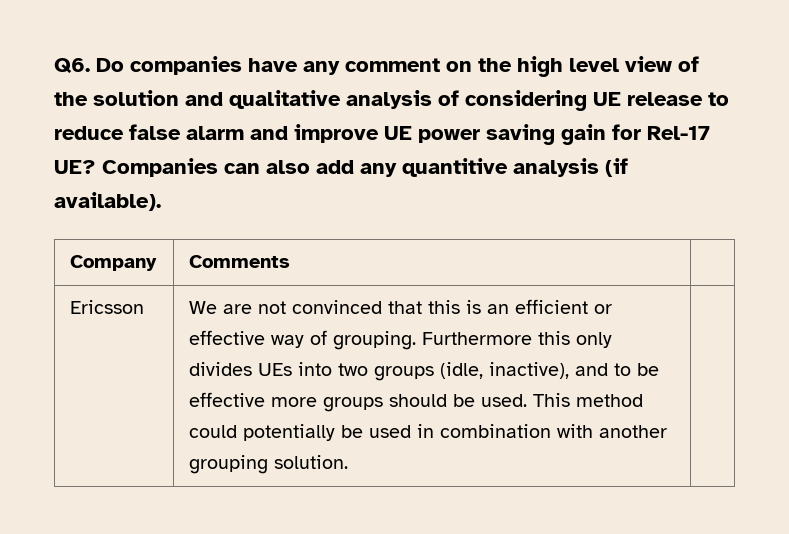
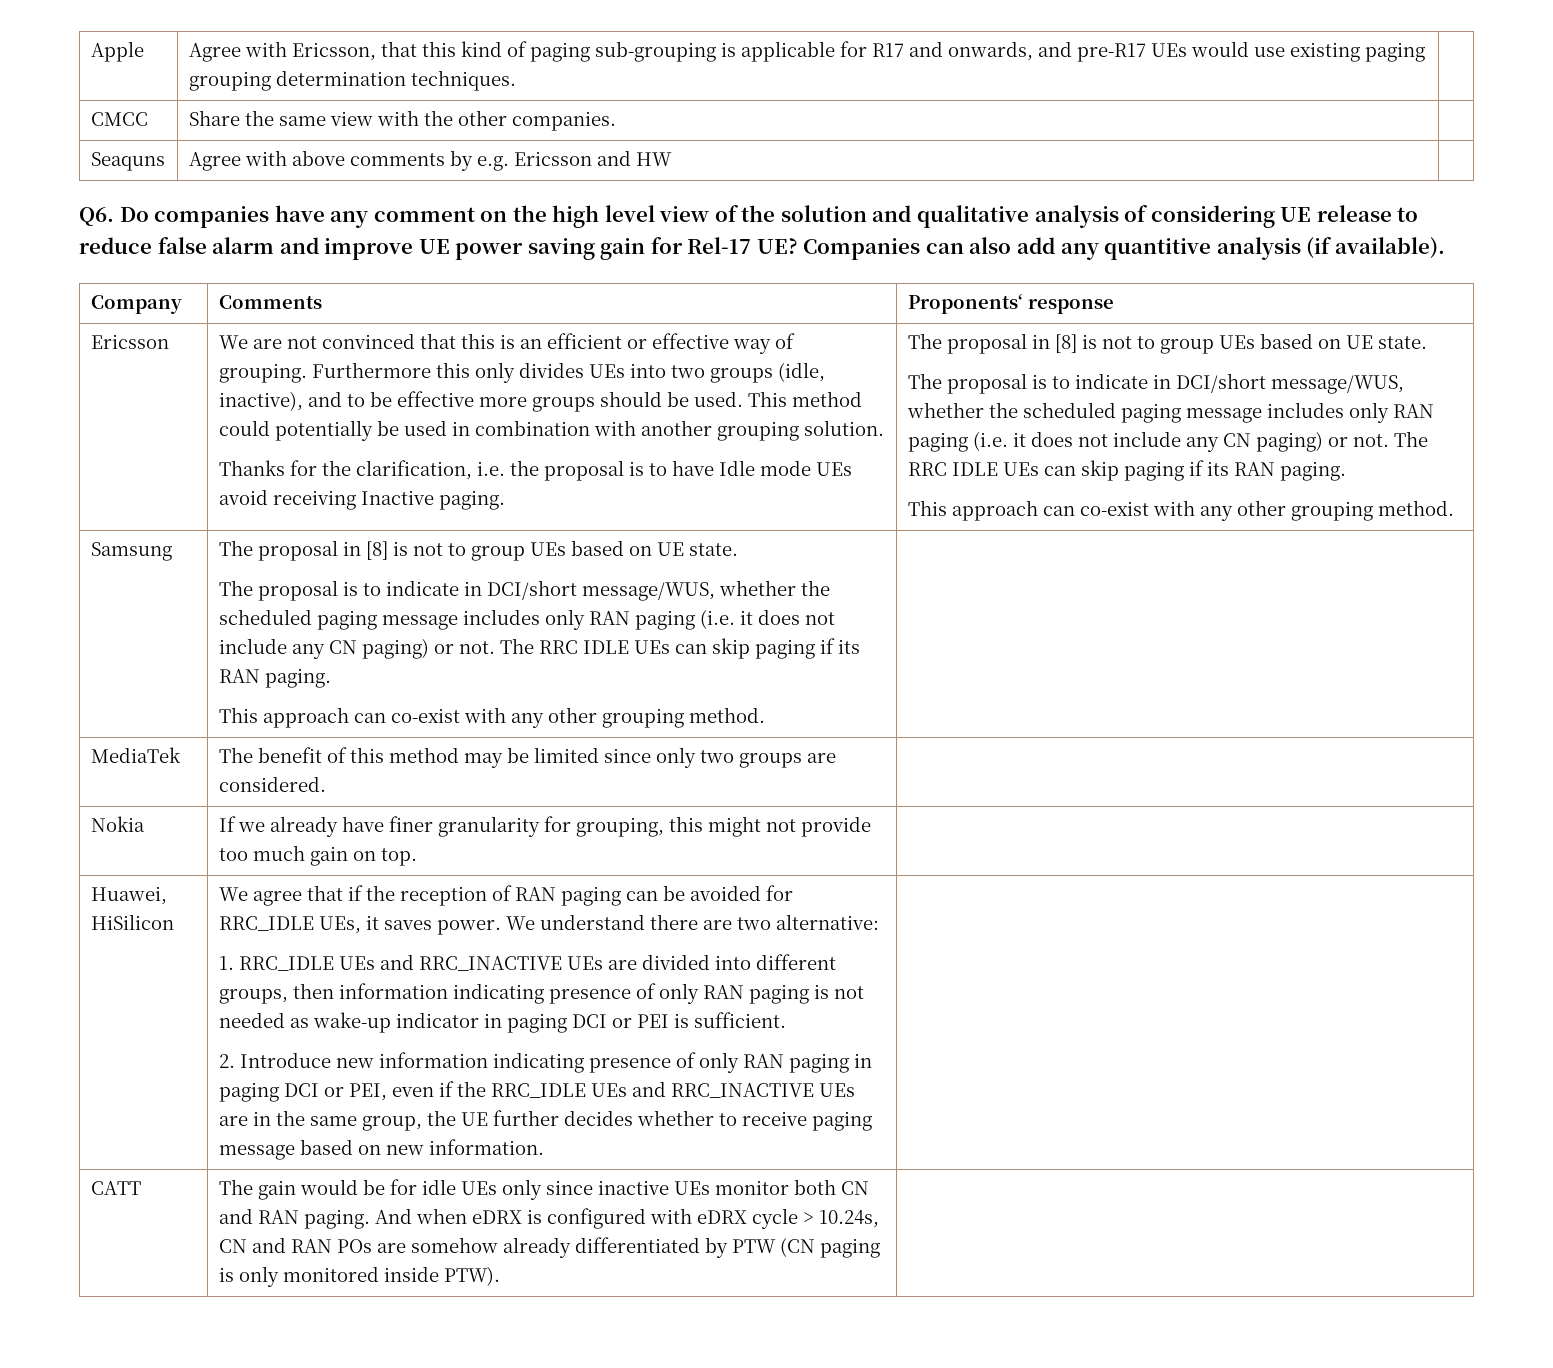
+ Apple | Agree with Ericsson, that this kind of paging sub-grouping is applicable for R17 and onwards, and pre-R17 UEs would use existing paging grouping determination techniques. |
+ CMCC | Share the same view with the other companies. |
+ Seaquns | Agree with above comments by e.g. Ericsson and HW |
- Company | Comments |
+ Company | Comments | Proponents‘ response
+ Thanks for the clarification, i.e. the proposal is to have Idle mode UEs avoid receiving Inactive paging. | The proposal in [8] is not to group UEs based on UE state.
+ The proposal is to indicate in DCI/short message/WUS, whether the scheduled paging message includes only RAN paging (i.e. it does not include any CN paging) or not. The RRC IDLE UEs can skip paging if its RAN paging.
+ This approach can co-exist with any other grouping method.
+ Samsung | The proposal in [8] is not to group UEs based on UE state.
+ The proposal is to indicate in DCI/short message/WUS, whether the scheduled paging message includes only RAN paging (i.e. it does not include any CN paging) or not. The RRC IDLE UEs can skip paging if its RAN paging.
+ This approach can co-exist with any other grouping method. |
+ MediaTek | The benefit of this method may be limited since only two groups are considered. |
+ Nokia | If we already have finer granularity for grouping, this might not provide too much gain on top. |
+ Huawei, HiSilicon | We agree that if the reception of RAN paging can be avoided for RRC_IDLE UEs, it saves power. We understand there are two alternative:
+ 1. RRC_IDLE UEs and RRC_INACTIVE UEs are divided into different groups, then information indicating presence of only RAN paging is not needed as wake-up indicator in paging DCI or PEI is sufficient.
+ 2. Introduce new information indicating presence of only RAN paging in paging DCI or PEI, even if the RRC_IDLE UEs and RRC_INACTIVE UEs are in the same group, the UE further decides whether to receive paging message based on new information. |
+ CATT | The gain would be for idle UEs only since inactive UEs monitor both CN and RAN paging. And when eDRX is configured with eDRX cycle > 10.24s, CN and RAN POs are somehow already differentiated by PTW (CN paging is only monitored inside PTW).

